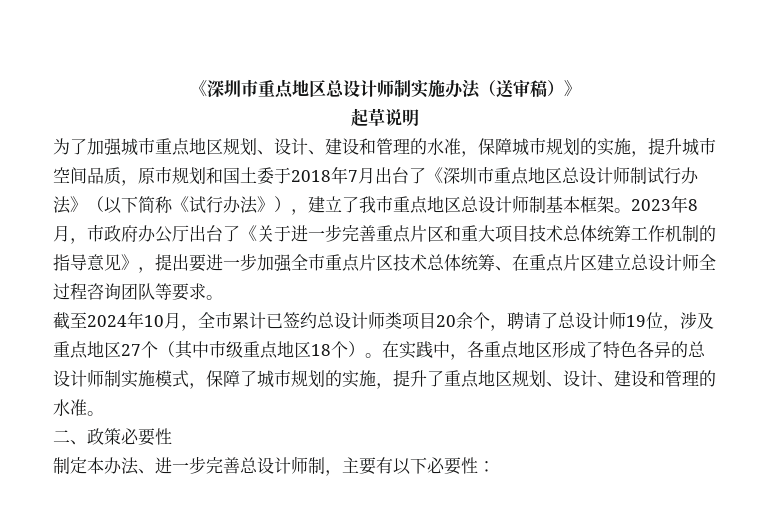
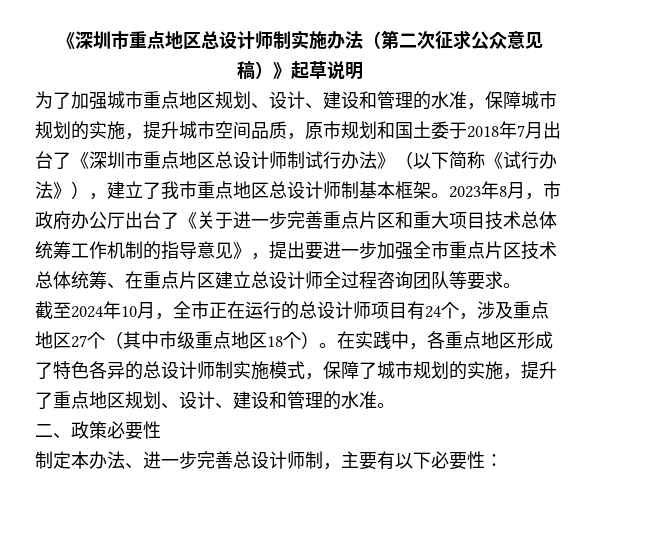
- 《深圳市重点地区总设计师制实施办法（送审稿）》
- 起草说明
+ 《深圳市重点地区总设计师制实施办法（第二次征求公众意见稿）》起草说明
- 截至2024年10月，全市累计已签约总设计师类项目20余个，聘请了总设计师19位，涉及重点地区27个（其中市级重点地区18个）。
+ 截至2024年10月，全市正在运行的总设计师项目有24个，涉及重点地区27个（其中市级重点地区18个）。

